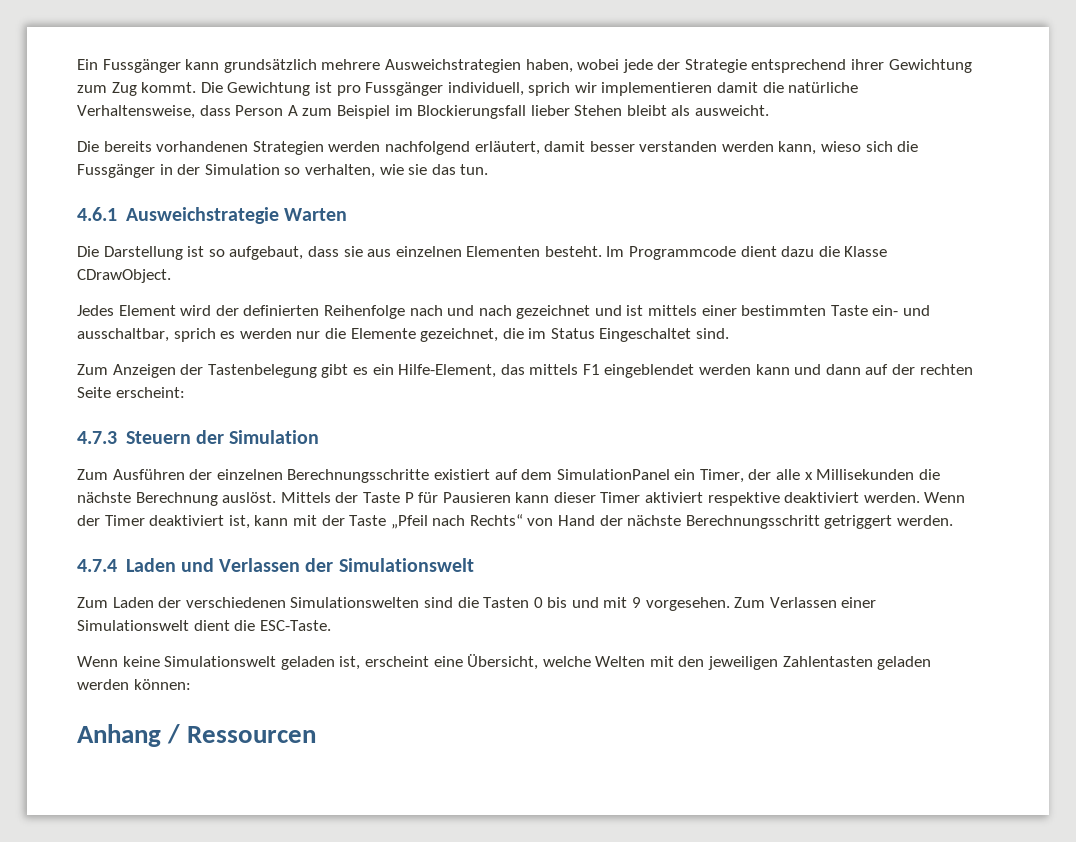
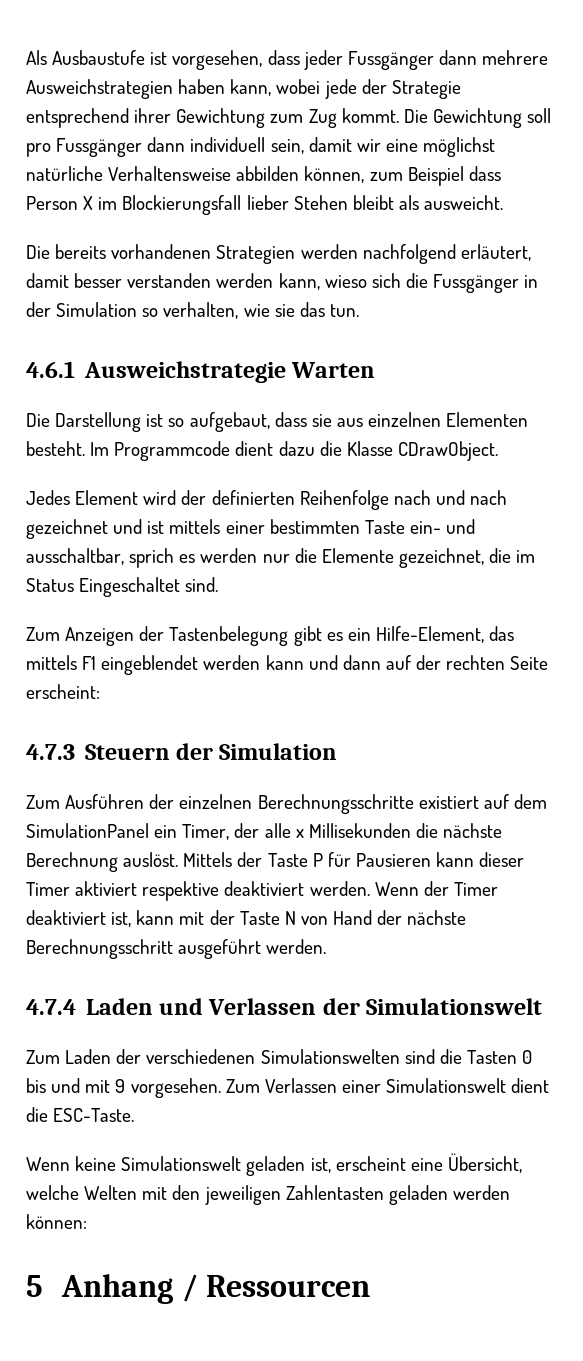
- Ein Fussgänger kann grundsätzlich mehrere Ausweichstrategien haben, wobei jede der Strategie entsprechend ihrer Gewichtung zum Zug kommt.
+ Als Ausbaustufe ist vorgesehen, dass jeder Fussgänger dann mehrere Ausweichstrategien haben kann, wobei jede der Strategie entsprechend ihrer Gewichtung zum Zug kommt.
- Die Gewichtung ist pro Fussgänger individuell, sprich wir implementieren damit die natürliche Verhaltensweise, dass Person A zum Beispiel im Blockierungsfall lieber Stehen bleibt als ausweicht.
+ Die Gewichtung soll pro Fussgänger dann individuell sein, damit wir eine möglichst natürliche Verhaltensweise abbilden können, zum Beispiel dass Person X im Blockierungsfall lieber Stehen bleibt als ausweicht.
- Wenn der Timer deaktiviert ist, kann mit der Taste „Pfeil nach Rechts“ von Hand der nächste Berechnungsschritt getriggert werden.
+ Wenn der Timer deaktiviert ist, kann mit der Taste N von Hand der nächste Berechnungsschritt ausgeführt werden.
- Anhang / Ressourcen
+ 5 Anhang / Ressourcen

